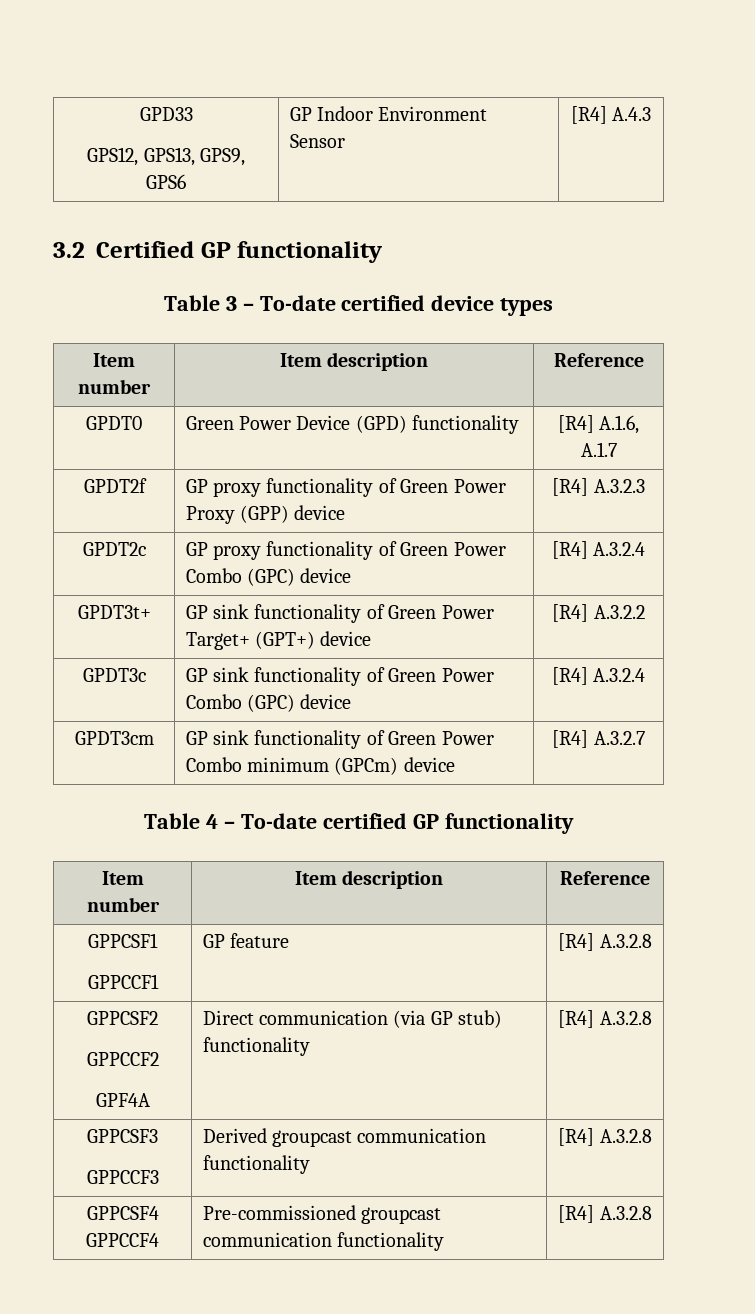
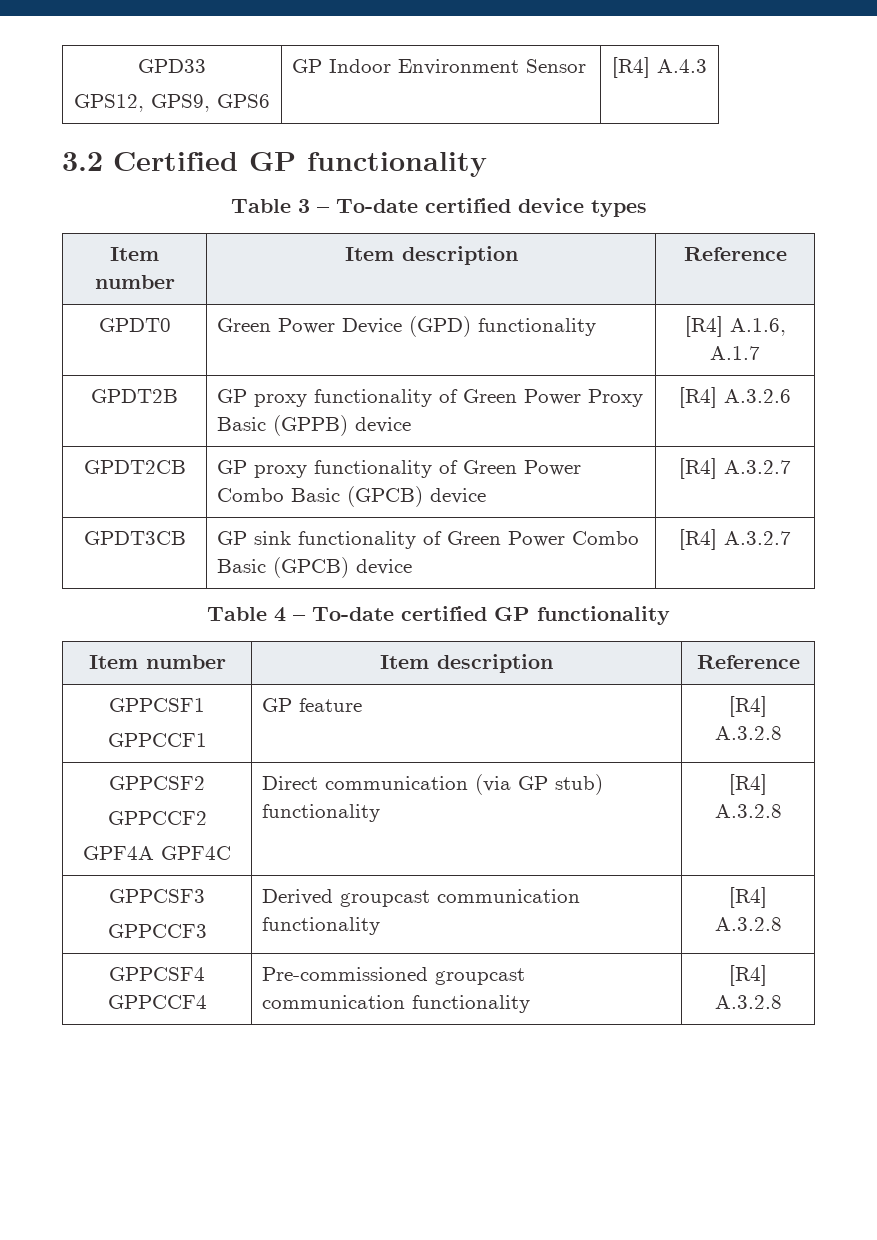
  GPD33
- GPS12, GPS13, GPS9, GPS6 | GP Indoor Environment Sensor | [R4] A.4.3
+ GPS12, GPS9, GPS6 | GP Indoor Environment Sensor | [R4] A.4.3
- GPDT2f | GP proxy functionality of Green Power Proxy (GPP) device | [R4] A.3.2.3
- GPDT2c | GP proxy functionality of Green Power Combo (GPC) device | [R4] A.3.2.4
- GPDT3t+ | GP sink functionality of Green Power Target+ (GPT+) device | [R4] A.3.2.2
- GPDT3c | GP sink functionality of Green Power Combo (GPC) device | [R4] A.3.2.4
- GPDT3cm | GP sink functionality of Green Power Combo minimum (GPCm) device | [R4] A.3.2.7
+ GPDT2B | GP proxy functionality of Green Power Proxy Basic (GPPB) device | [R4] A.3.2.6
+ GPDT2CB | GP proxy functionality of Green Power Combo Basic (GPCB) device | [R4] A.3.2.7
+ GPDT3CB | GP sink functionality of Green Power Combo Basic (GPCB) device | [R4] A.3.2.7
  GPPCSF2
  GPPCCF2
- GPF4A | Direct communication (via GP stub) functionality | [R4] A.3.2.8
+ GPF4A GPF4C | Direct communication (via GP stub) functionality | [R4] A.3.2.8

